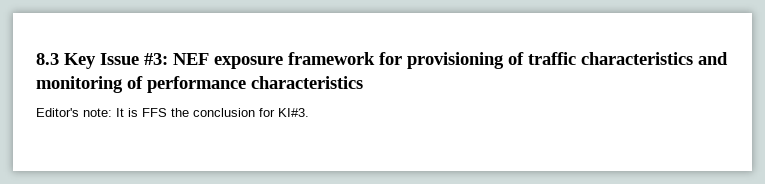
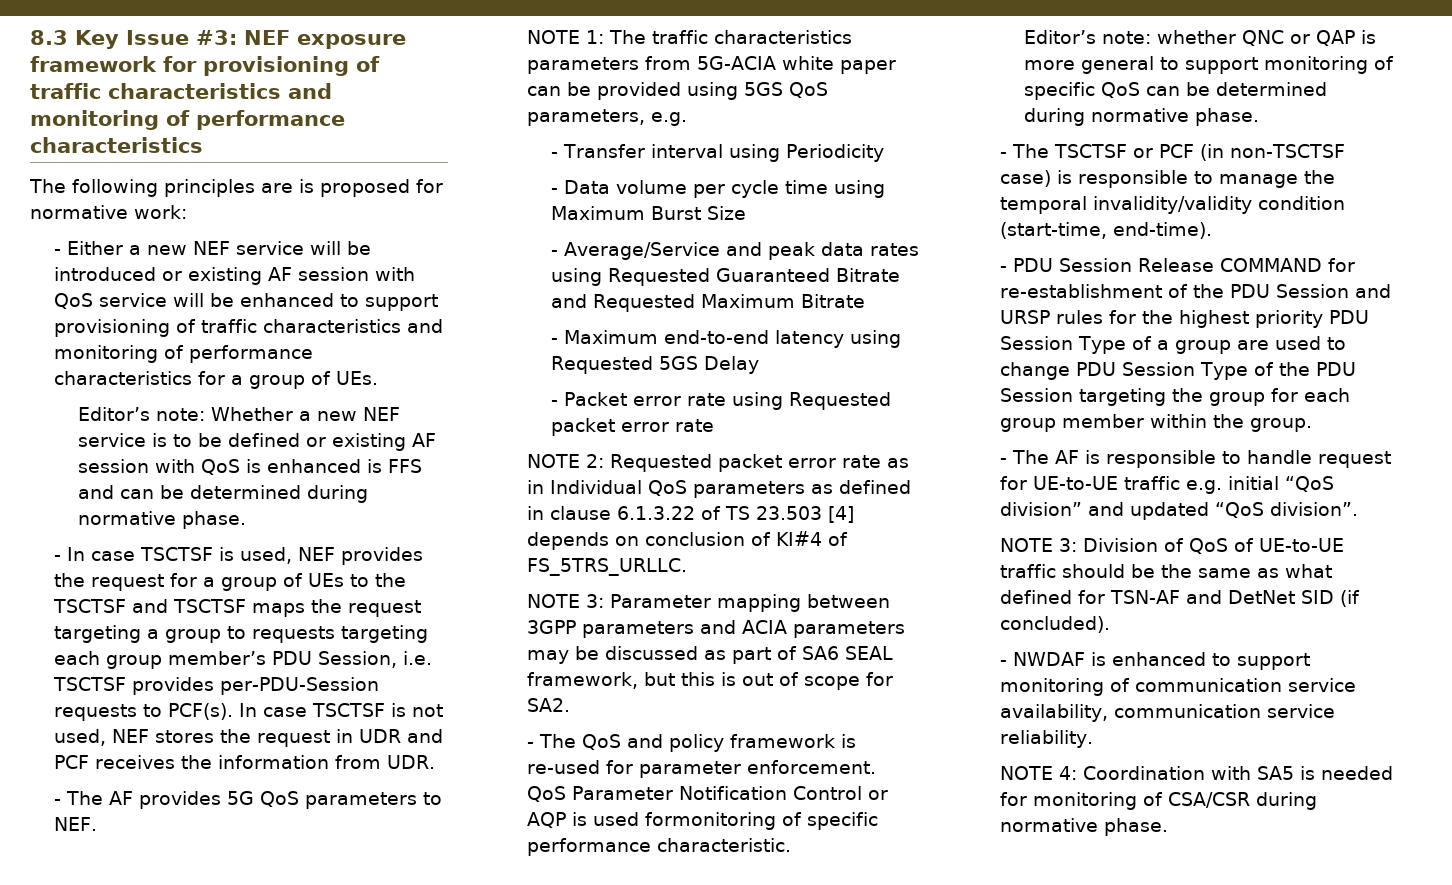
- Editor's note: It is FFS the conclusion for KI#3.
+ The following principles are is proposed for normative work:
+ - Either a new NEF service will be introduced or existing AF session with QoS service will be enhanced to support provisioning of traffic characteristics and monitoring of performance characteristics for a group of UEs.
+ Editor’s note: Whether a new NEF service is to be defined or existing AF session with QoS is enhanced is FFS and can be determined during normative phase.
+ - In case TSCTSF is used, NEF provides the request for a group of UEs to the TSCTSF and TSCTSF maps the request targeting a group to requests targeting each group member’s PDU Session, i.e. TSCTSF provides per-PDU-Session requests to PCF(s). In case TSCTSF is not used, NEF stores the request in UDR and PCF receives the information from UDR.
+ - The AF provides 5G QoS parameters to NEF.
+ NOTE 1: The traffic characteristics parameters from 5G-ACIA white paper can be provided using 5GS QoS parameters, e.g.
+ - Transfer interval using Periodicity
+ - Data volume per cycle time using Maximum Burst Size
+ - Average/Service and peak data rates using Requested Guaranteed Bitrate and Requested Maximum Bitrate
+ - Maximum end-to-end latency using Requested 5GS Delay
+ - Packet error rate using Requested packet error rate
+ NOTE 2: Requested packet error rate as in Individual QoS parameters as defined in clause 6.1.3.22 of TS 23.503 [4] depends on conclusion of KI#4 of FS_5TRS_URLLC.
+ NOTE 3: Parameter mapping between 3GPP parameters and ACIA parameters may be discussed as part of SA6 SEAL framework, but this is out of scope for SA2.
+ - The QoS and policy framework is re-used for parameter enforcement. QoS Parameter Notification Control or AQP is used formonitoring of specific performance characteristic.
+ Editor’s note: whether QNC or QAP is more general to support monitoring of specific QoS can be determined during normative phase.
+ - The TSCTSF or PCF (in non-TSCTSF case) is responsible to manage the temporal invalidity/validity condition (start-time, end-time).
+ - PDU Session Release COMMAND for re-establishment of the PDU Session and URSP rules for the highest priority PDU Session Type of a group are used to change PDU Session Type of the PDU Session targeting the group for each group member within the group.
+ - The AF is responsible to handle request for UE-to-UE traffic e.g. initial “QoS division” and updated “QoS division”.
+ NOTE 3: Division of QoS of UE-to-UE traffic should be the same as what defined for TSN-AF and DetNet SID (if concluded).
+ - NWDAF is enhanced to support monitoring of communication service availability, communication service reliability.
+ NOTE 4: Coordination with SA5 is needed for monitoring of CSA/CSR during normative phase.

